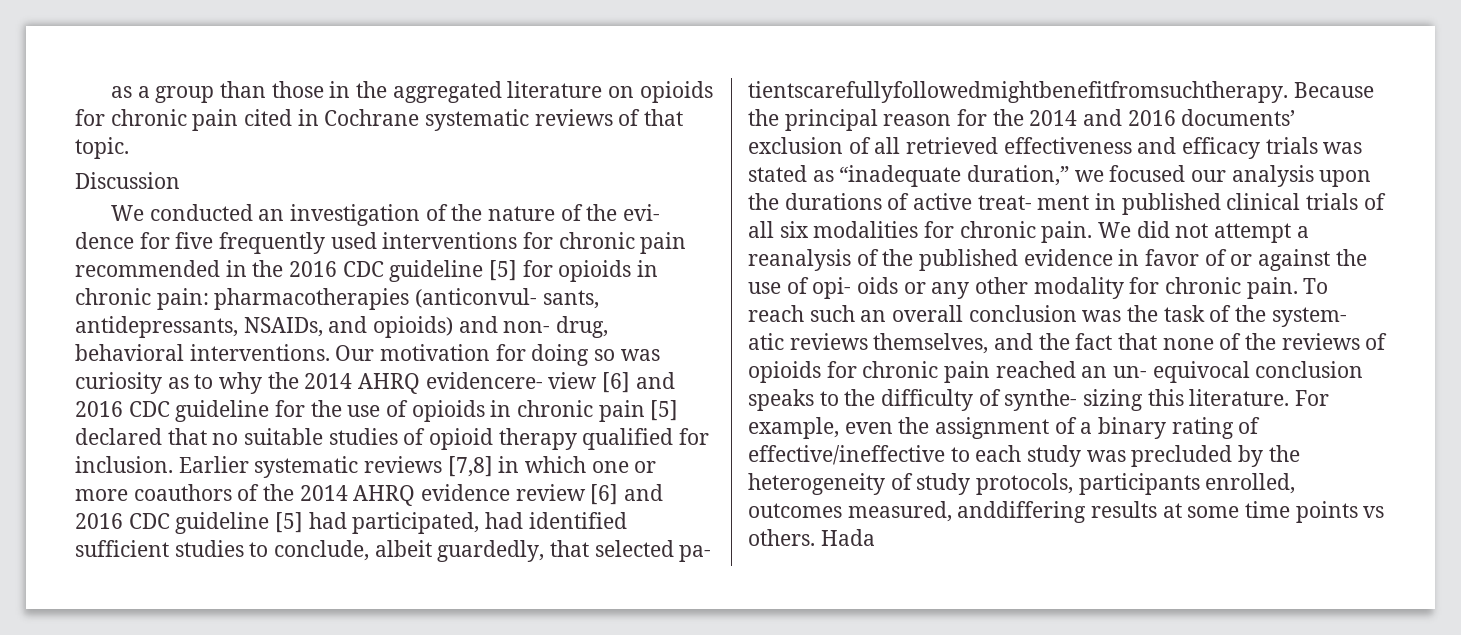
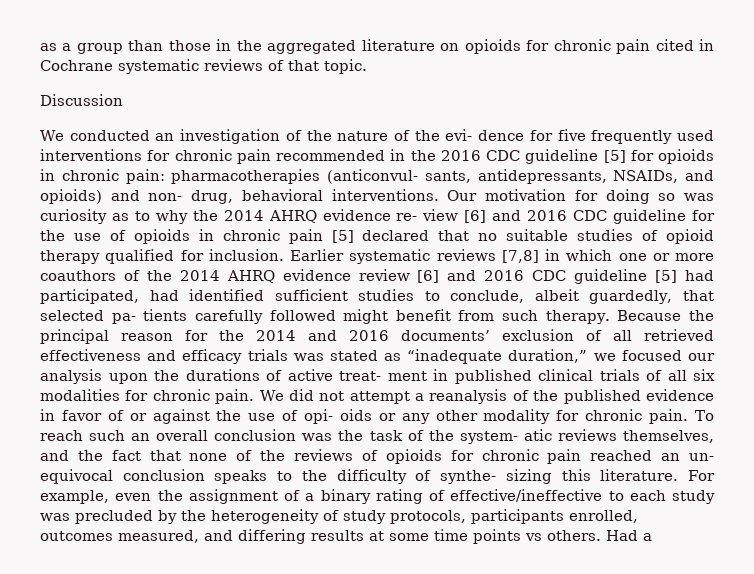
- Our motivation for doing so was curiosity as to why the 2014 AHRQ evidencere- view [6] and 2016 CDC guideline for the use of opioids in chronic pain [5] declared that no suitable studies of opioid therapy qualified for inclusion.
+ Our motivation for doing so was curiosity as to why the 2014 AHRQ evidence re- view [6] and 2016 CDC guideline for the use of opioids in chronic pain [5] declared that no suitable studies of opioid therapy qualified for inclusion.
- Earlier systematic reviews [7,8] in which one or more coauthors of the 2014 AHRQ evidence review [6] and 2016 CDC guideline [5] had participated, had identified sufficient studies to conclude, albeit guardedly, that selected pa- tientscarefullyfollowedmightbenefitfromsuchtherapy.
+ Earlier systematic reviews [7,8] in which one or more coauthors of the 2014 AHRQ evidence review [6] and 2016 CDC guideline [5] had participated, had identified sufficient studies to conclude, albeit guardedly, that selected pa- tients carefully followed might benefit from such therapy.
- For example, even the assignment of a binary rating of effective/ineffective to each study was precluded by the heterogeneity of study protocols, participants enrolled, outcomes measured, anddiffering results at some time points vs others.
+ For example, even the assignment of a binary rating of effective/ineffective to each study was precluded by the heterogeneity of study protocols, participants enrolled, outcomes measured, and differing results at some time points vs others.
- Hada
+ Had a

